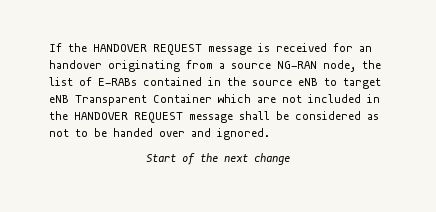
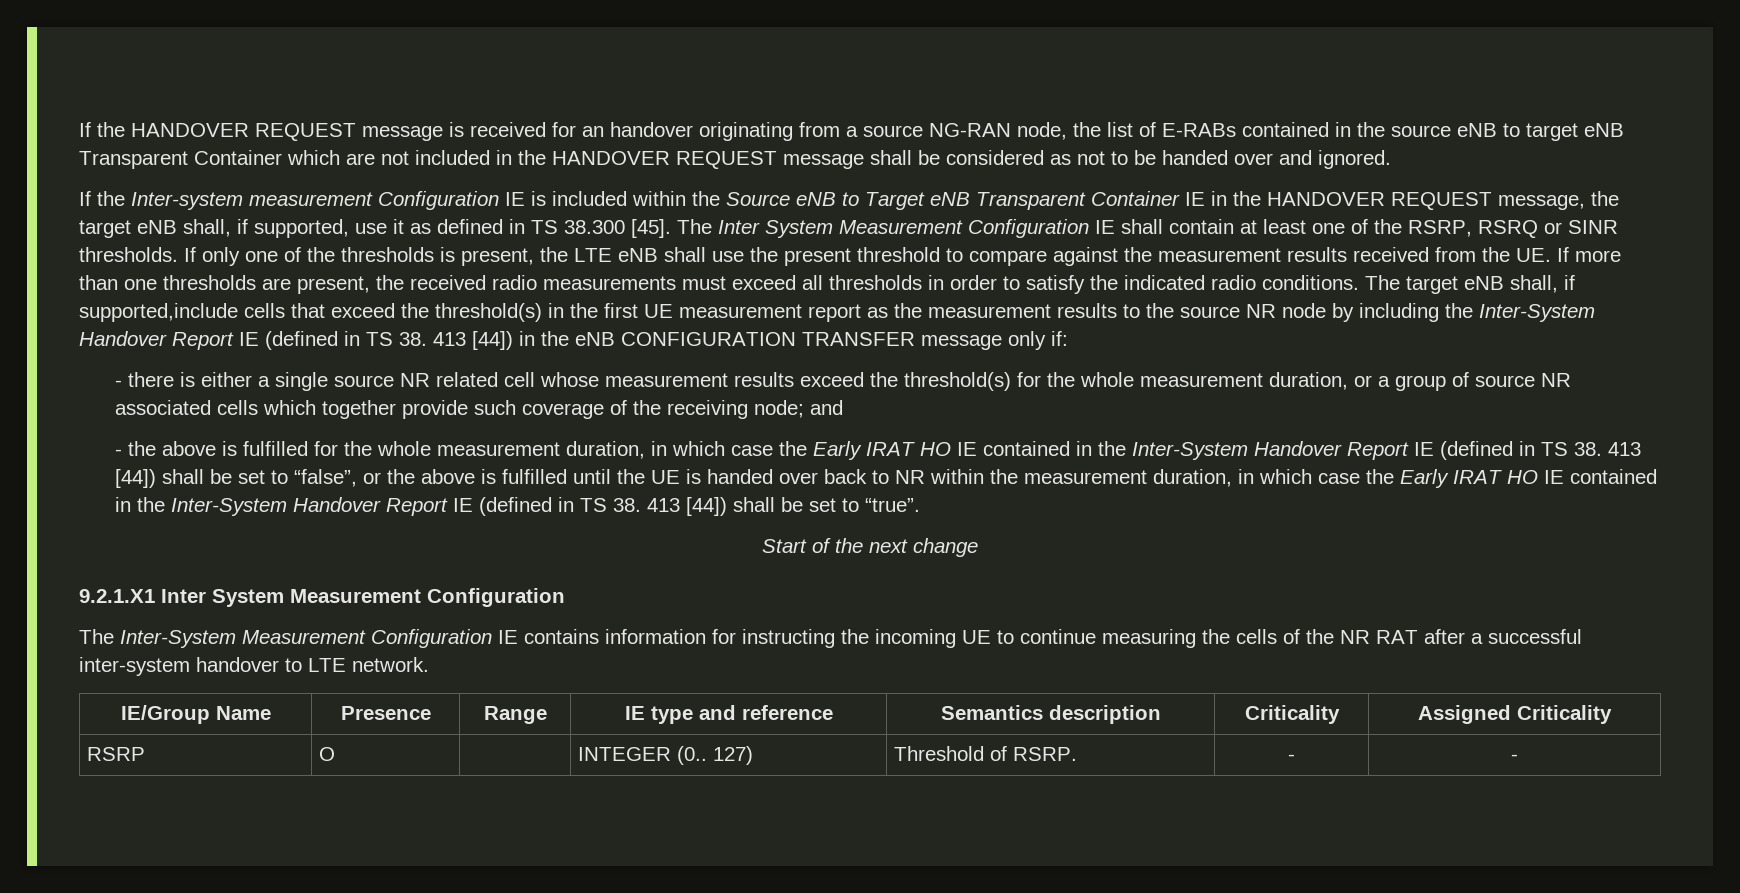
+ If the Inter-system measurement Configuration IE is included within the Source eNB to Target eNB Transparent Container IE in the HANDOVER REQUEST message, the target eNB shall, if supported, use it as defined in TS 38.300 [45]. The Inter System Measurement Configuration IE shall contain at least one of the RSRP, RSRQ or SINR thresholds. If only one of the thresholds is present, the LTE eNB shall use the present threshold to compare against the measurement results received from the UE. If more than one thresholds are present, the received radio measurements must exceed all thresholds in order to satisfy the indicated radio conditions. The target eNB shall, if supported,include cells that exceed the threshold(s) in the first UE measurement report as the measurement results to the source NR node by including the Inter-System Handover Report IE (defined in TS 38. 413 [44]) in the eNB CONFIGURATION TRANSFER message only if:
+ - there is either a single source NR related cell whose measurement results exceed the threshold(s) for the whole measurement duration, or a group of source NR associated cells which together provide such coverage of the receiving node; and
+ - the above is fulfilled for the whole measurement duration, in which case the Early IRAT HO IE contained in the Inter-System Handover Report IE (defined in TS 38. 413 [44]) shall be set to “false”, or the above is fulfilled until the UE is handed over back to NR within the measurement duration, in which case the Early IRAT HO IE contained in the Inter-System Handover Report IE (defined in TS 38. 413 [44]) shall be set to “true”.
+ 9.2.1.X1 Inter System Measurement Configuration
+ The Inter-System Measurement Configuration IE contains information for instructing the incoming UE to continue measuring the cells of the NR RAT after a successful inter-system handover to LTE network.
+ IE/Group Name | Presence | Range | IE type and reference | Semantics description | Criticality | Assigned Criticality
+ RSRP | O | | INTEGER (0.. 127) | Threshold of RSRP. | - | -

